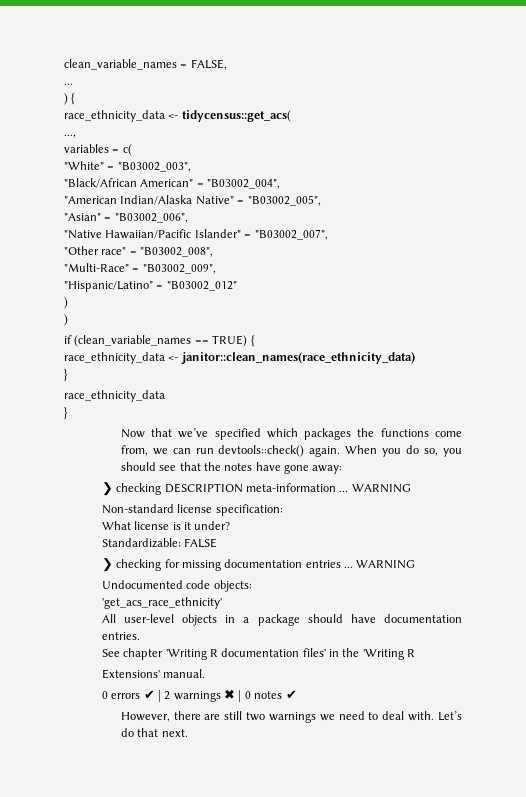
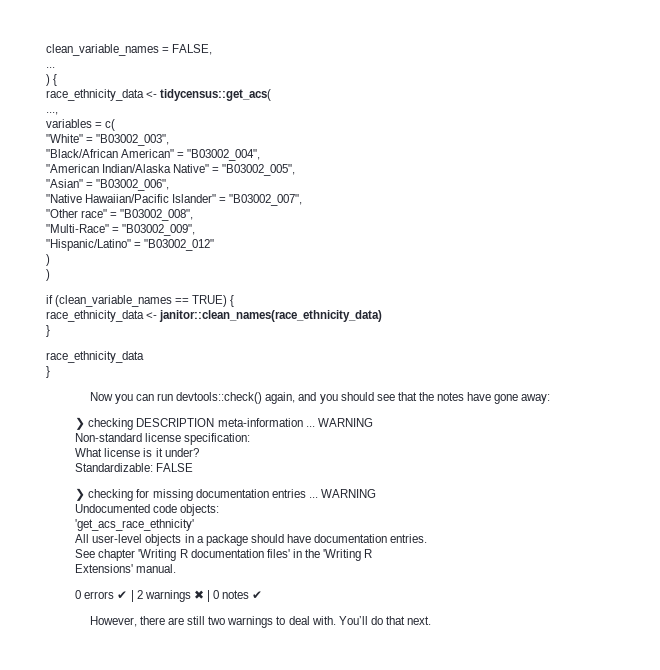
- Now that we’ve specified which packages the functions come from, we can run devtools::check() again. When you do so, you should see that the notes have gone away:
+ Now you can run devtools::check() again, and you should see that the notes have gone away:
- However, there are still two warnings we need to deal with.
+ However, there are still two warnings to deal with.
- Let’s do that next.
+ You’ll do that next.

